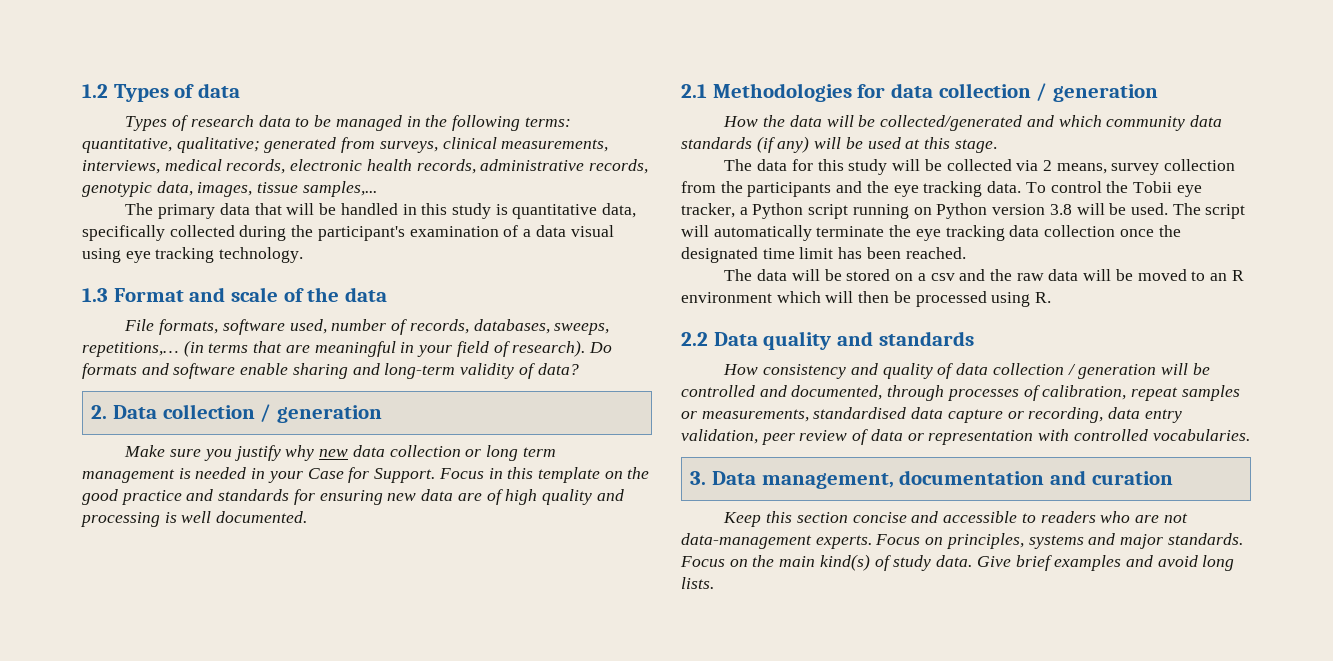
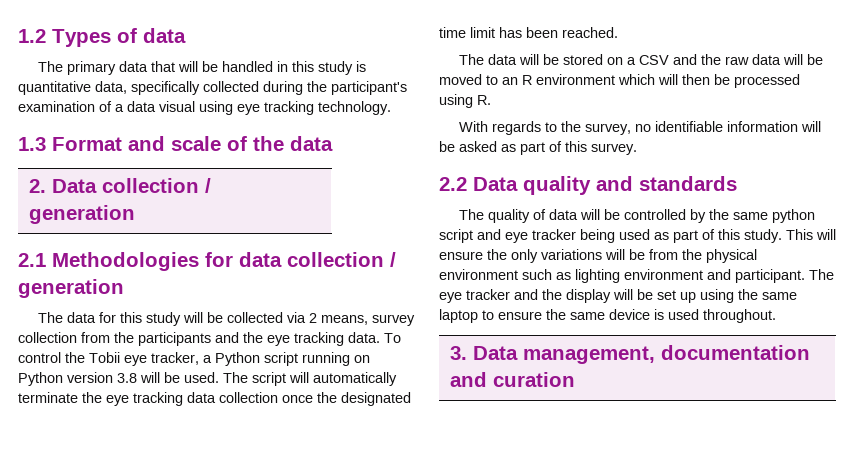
- Types of research data to be managed in the following terms: quantitative, qualitative; generated from surveys, clinical measurements, interviews, medical records, electronic health records, administrative records, genotypic data, images, tissue samples,...
- File formats, software used, number of records, databases, sweeps, repetitions,… (in terms that are meaningful in your field of research). Do formats and software enable sharing and long-term validity of data?
- Make sure you justify why new data collection or long term management is needed in your Case for Support. Focus in this template on the good practice and standards for ensuring new data are of high quality and processing is well documented.
- How the data will be collected/generated and which community data standards (if any) will be used at this stage.
- The data will be stored on a csv and the raw data will be moved to an R environment which will then be processed using R.
+ The data will be stored on a CSV and the raw data will be moved to an R environment which will then be processed using R.
+ With regards to the survey, no identifiable information will be asked as part of this survey.
- How consistency and quality of data collection / generation will be controlled and documented, through processes of calibration, repeat samples or measurements, standardised data capture or recording, data entry validation, peer review of data or representation with controlled vocabularies.
+ The quality of data will be controlled by the same python script and eye tracker being used as part of this study. This will ensure the only variations will be from the physical environment such as lighting environment and participant. The eye tracker and the display will be set up using the same laptop to ensure the same device is used throughout.
- Keep this section concise and accessible to readers who are not data-management experts. Focus on principles, systems and major standards. Focus on the main kind(s) of study data. Give brief examples and avoid long lists.

